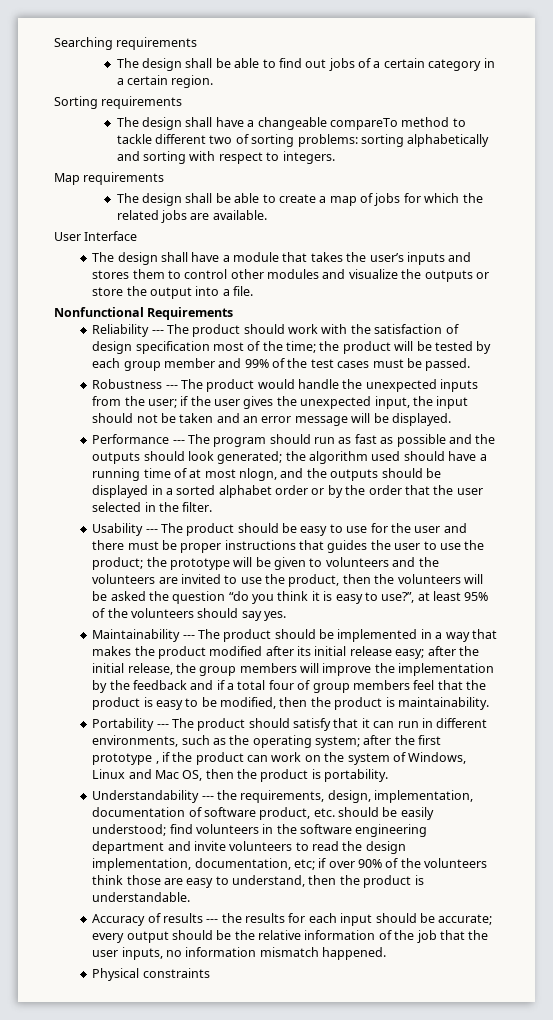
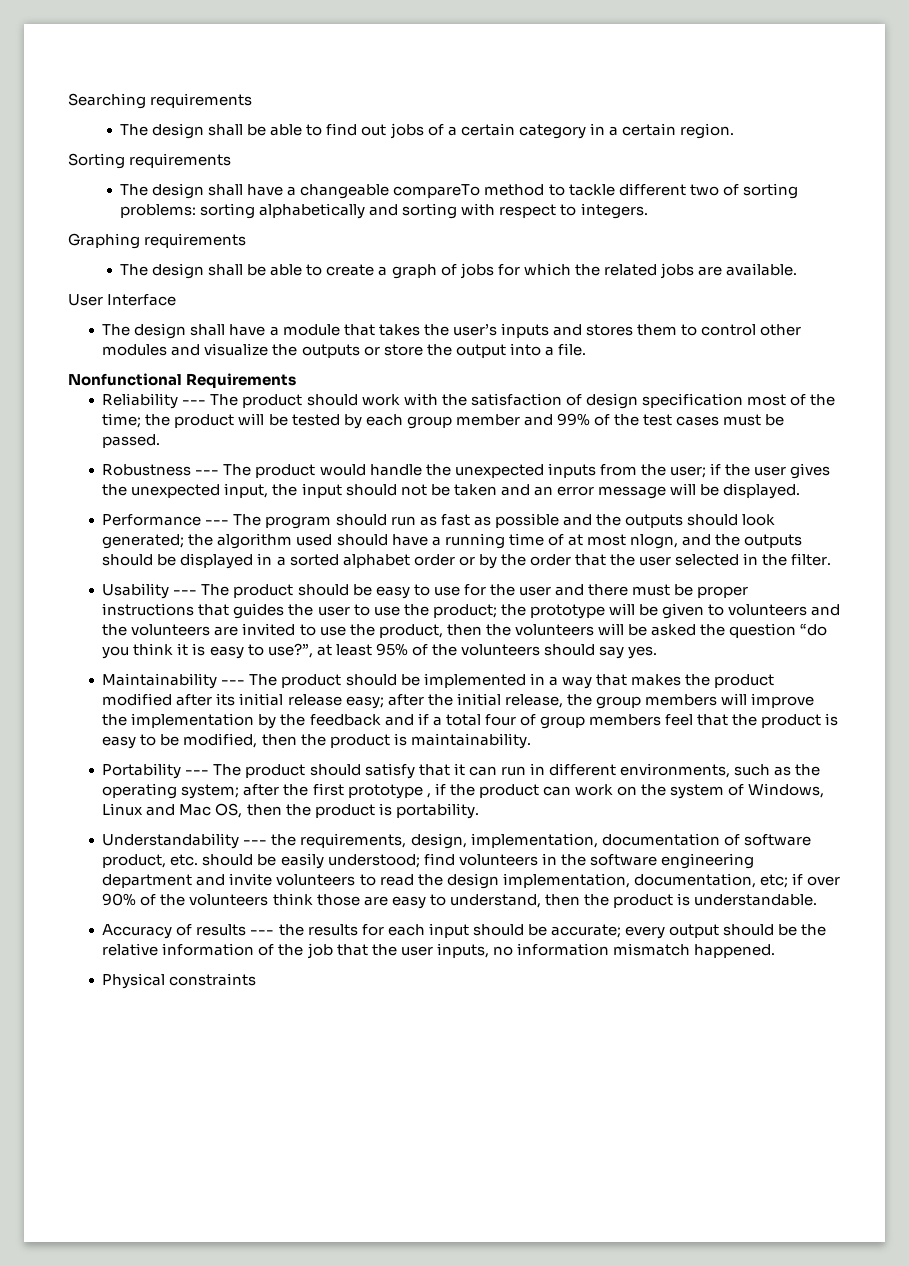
- Map requirements
+ Graphing requirements
- The design shall be able to create a map of jobs for which the related jobs are available.
+ The design shall be able to create a graph of jobs for which the related jobs are available.

